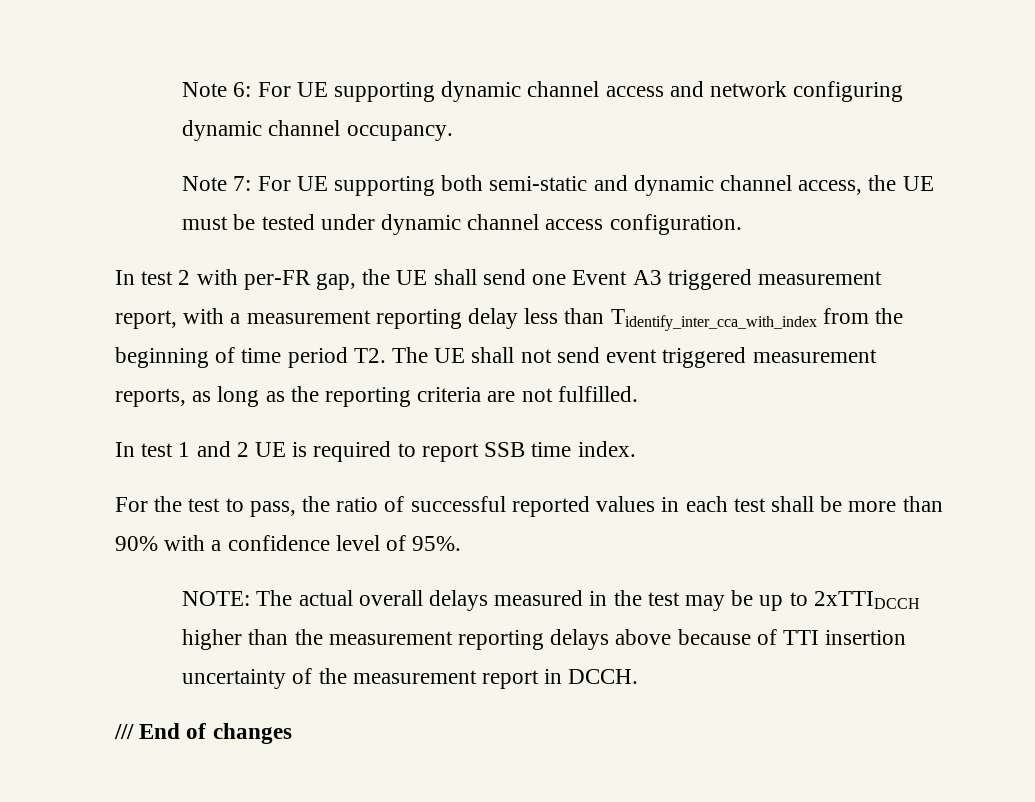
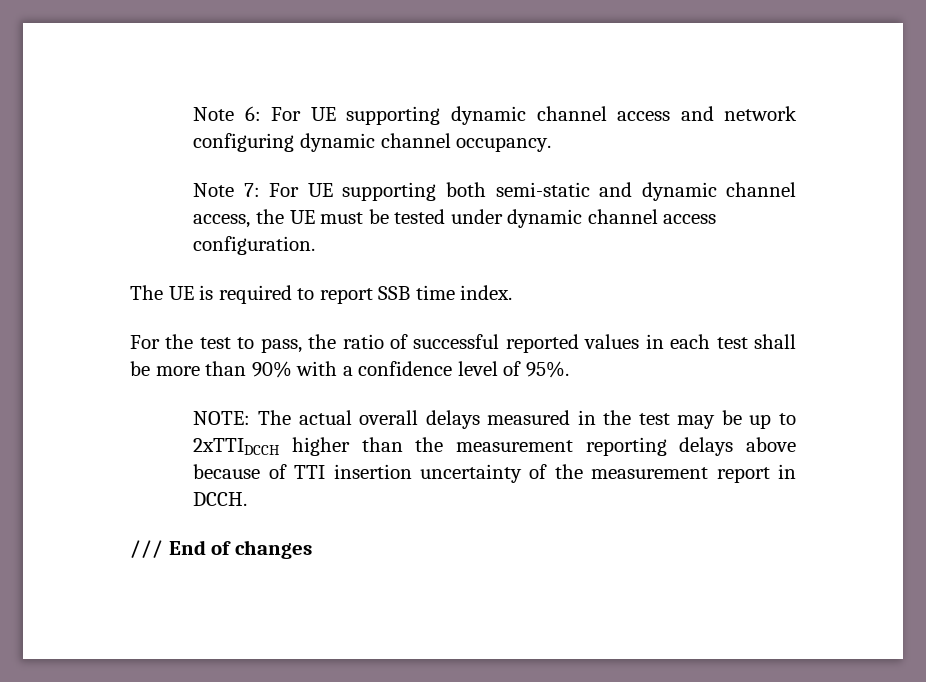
- In test 2 with per-FR gap, the UE shall send one Event A3 triggered measurement report, with a measurement reporting delay less than Tidentify_inter_cca_with_index from the beginning of time period T2. The UE shall not send event triggered measurement reports, as long as the reporting criteria are not fulfilled.
- In test 1 and 2 UE is required to report SSB time index.
+ The UE is required to report SSB time index.

